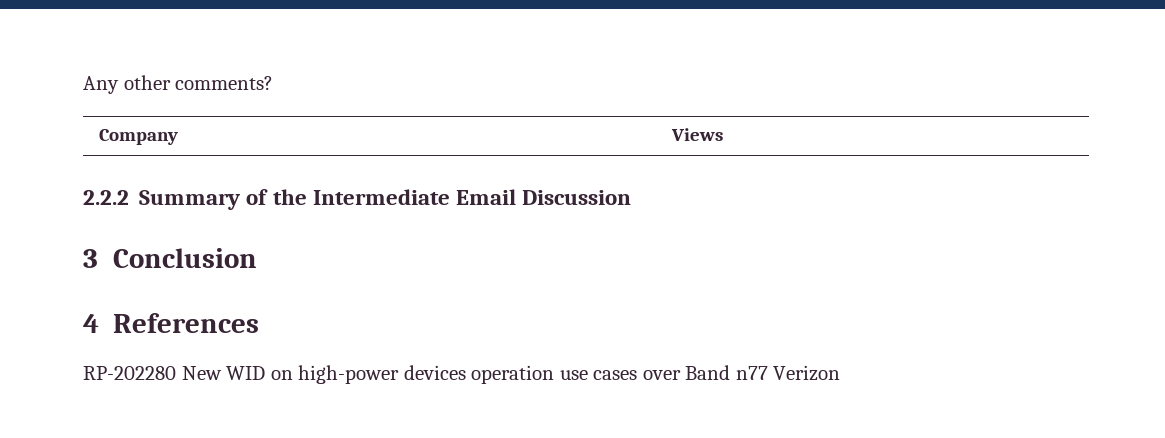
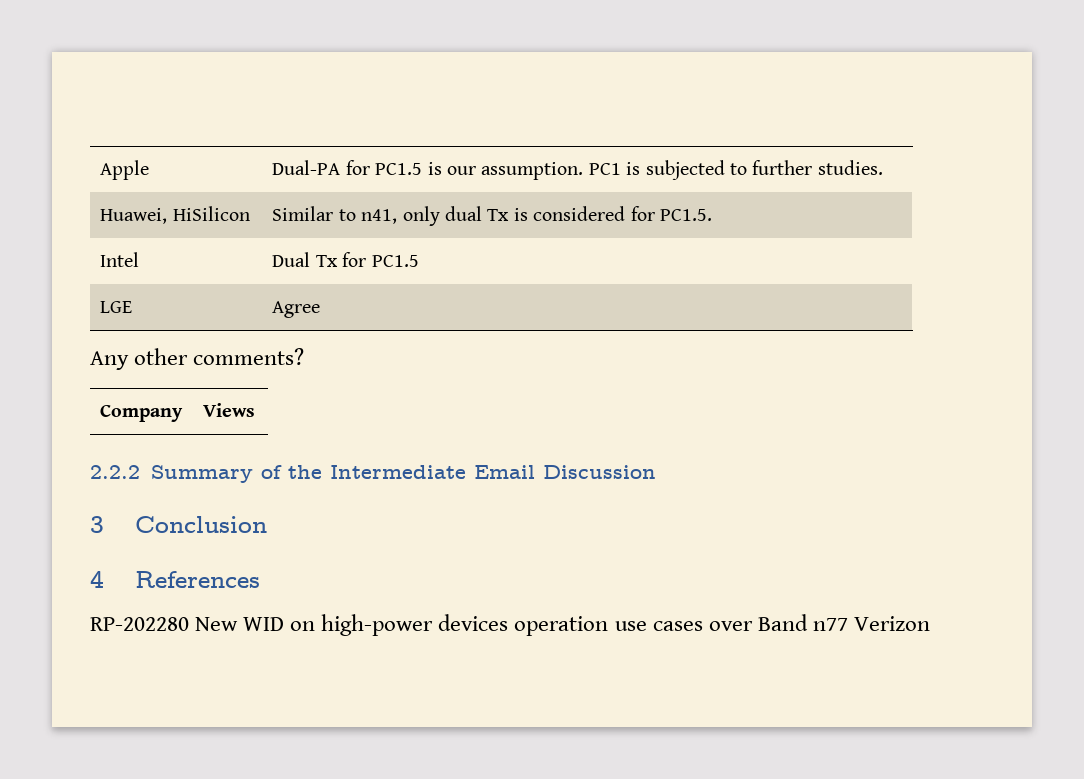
+ Apple | Dual-PA for PC1.5 is our assumption. PC1 is subjected to further studies.
+ Huawei, HiSilicon | Similar to n41, only dual Tx is considered for PC1.5.
+ Intel | Dual Tx for PC1.5
+ LGE | Agree

